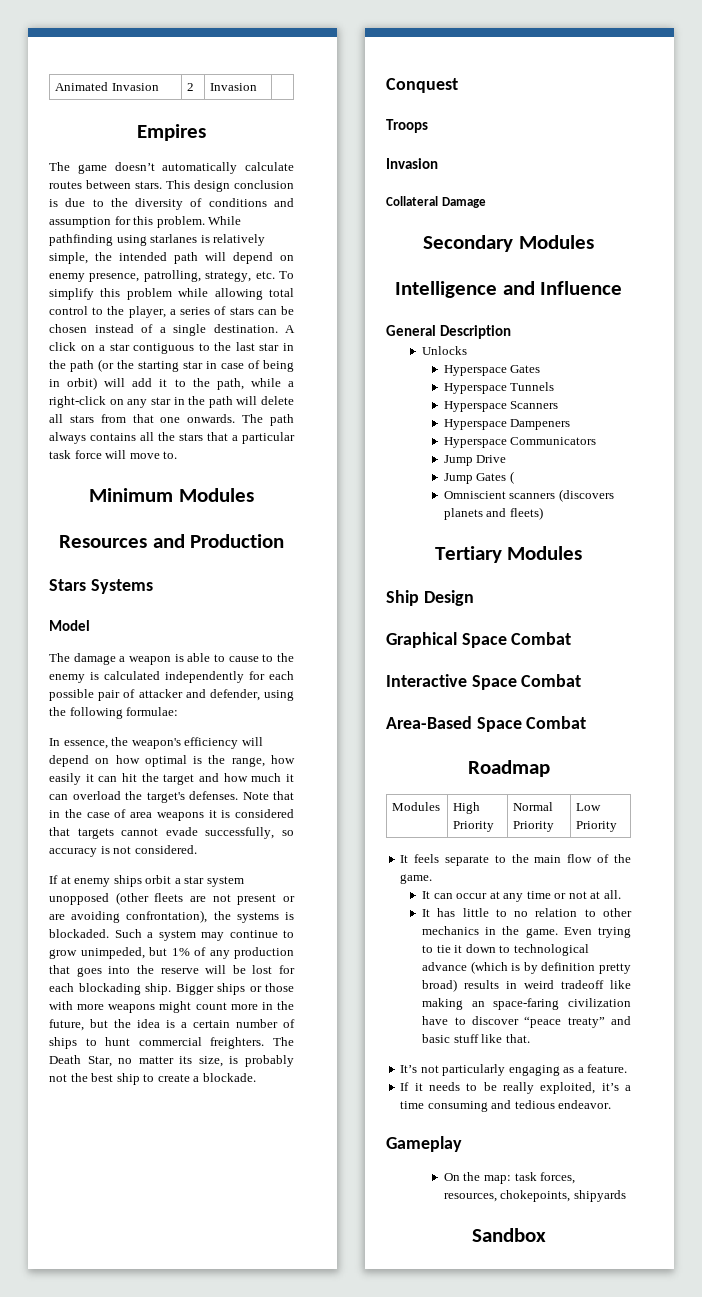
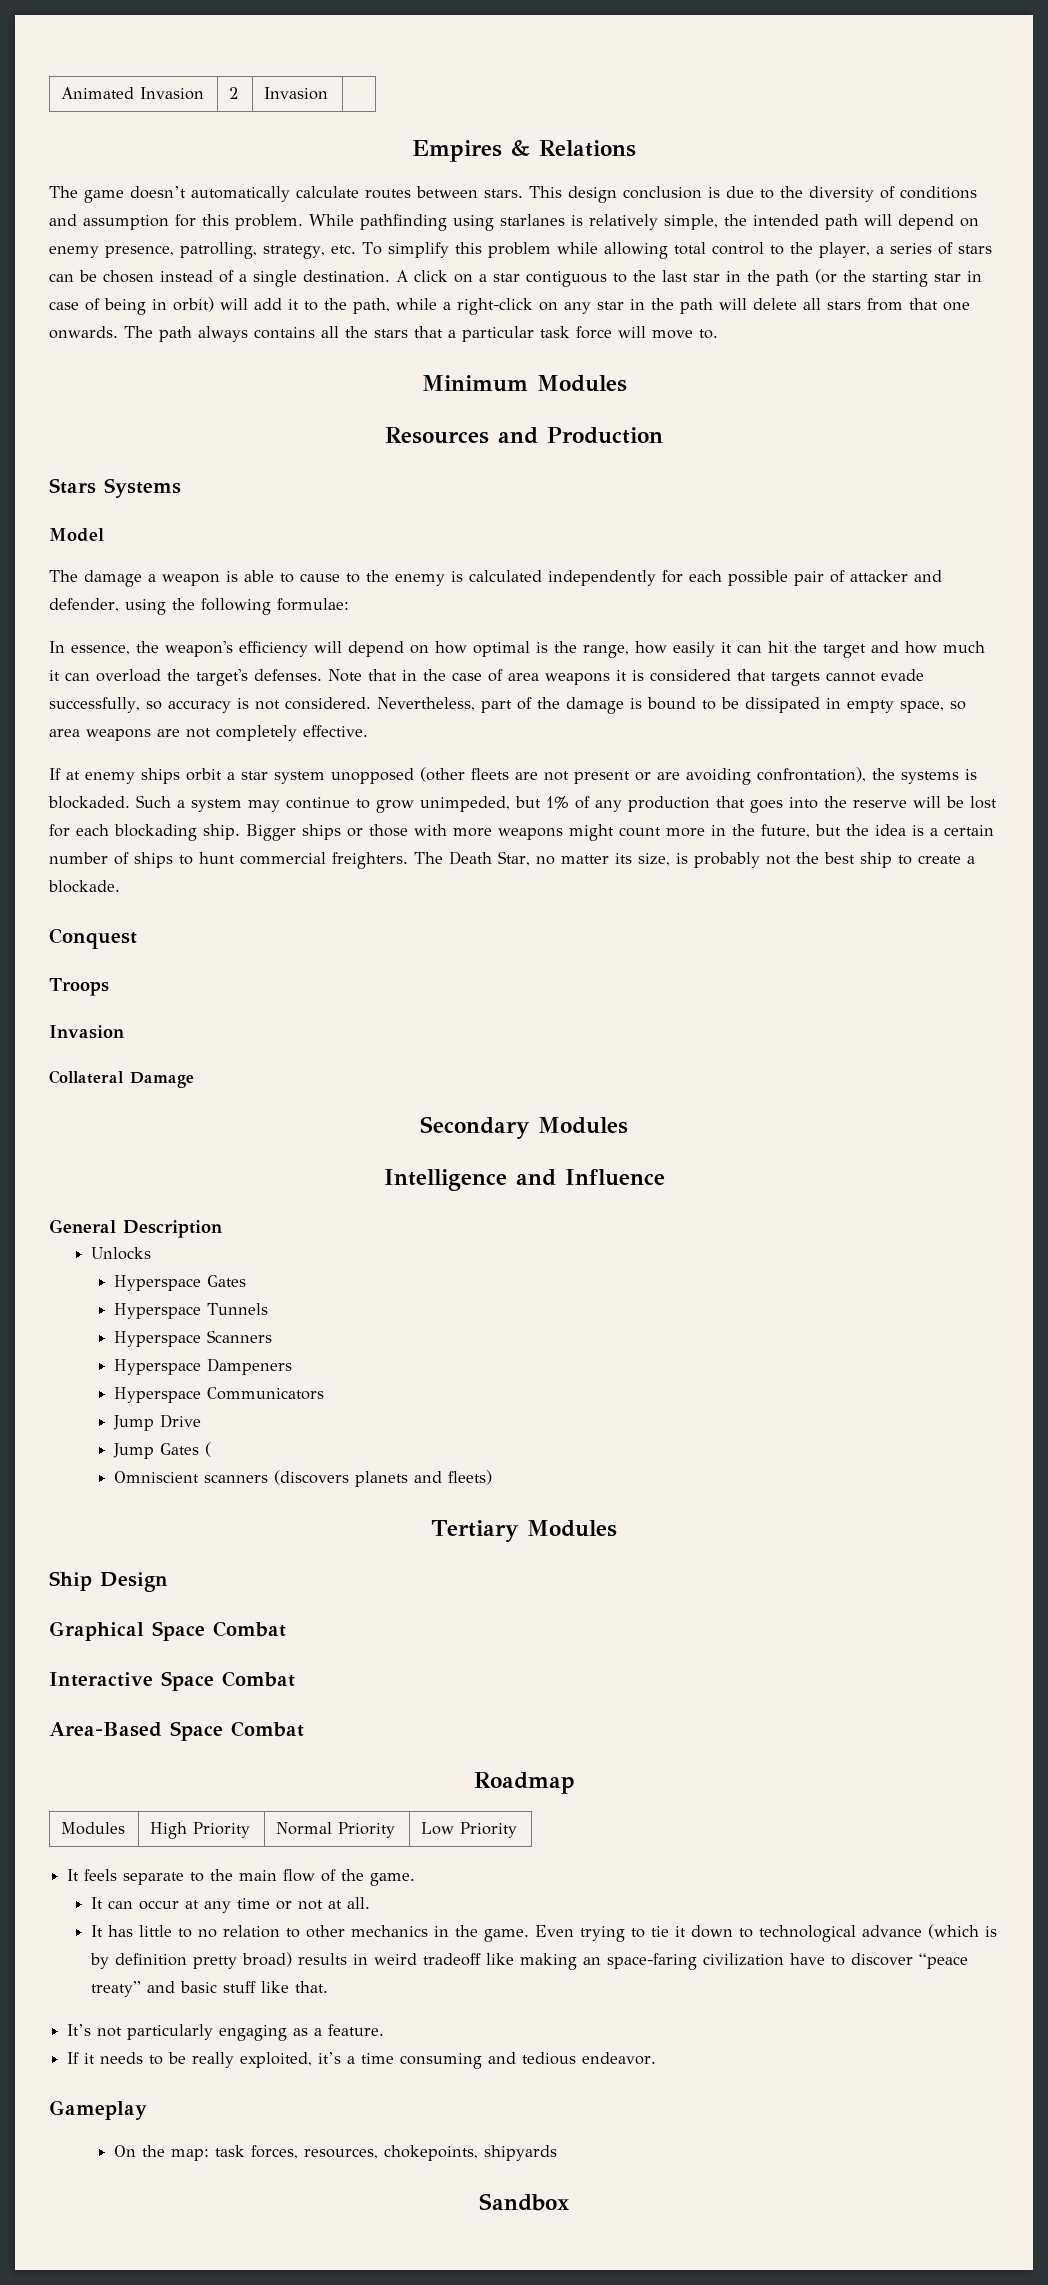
- Empires
+ Empires & Relations
+ Nevertheless, part of the damage is bound to be dissipated in empty space, so area weapons are not completely effective.

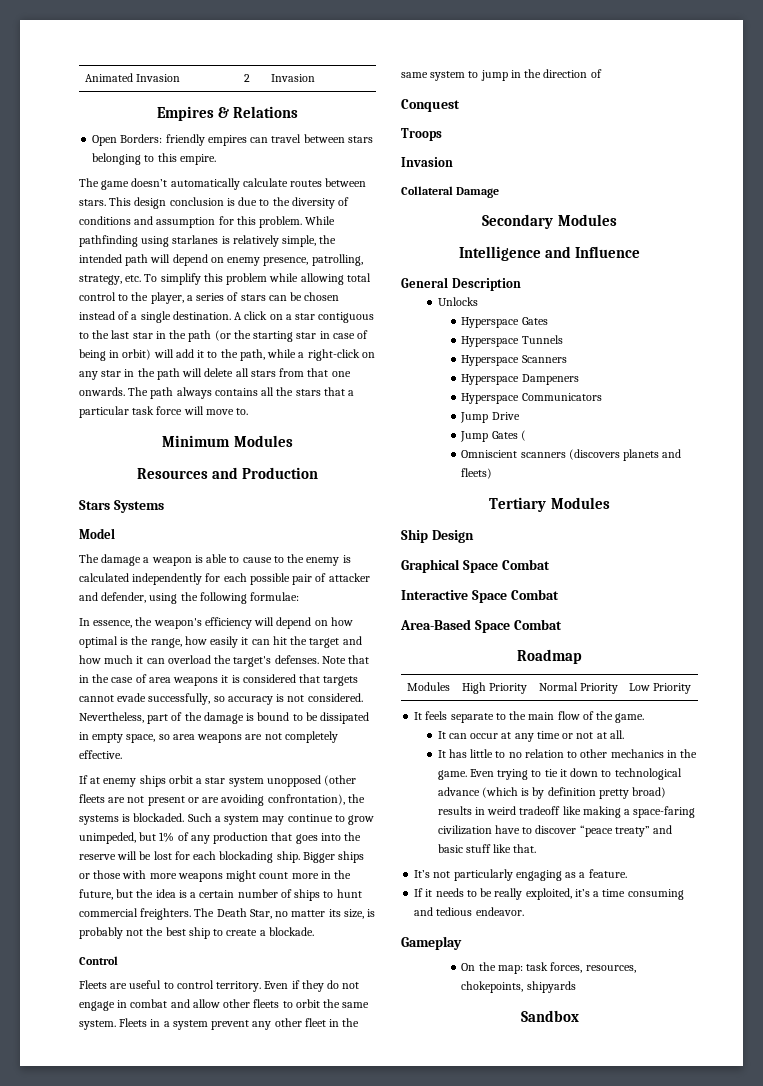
+ Open Borders: friendly empires can travel between stars belonging to this empire.
+ Control
+ Fleets are useful to control territory. Even if they do not engage in combat and allow other fleets to orbit the same system. Fleets in a system prevent any other fleet in the same system to jump in the direction of
- Even trying to tie it down to technological advance (which is by definition pretty broad) results in weird tradeoff like making an space-faring civilization have to discover “peace treaty” and basic stuff like that.
+ Even trying to tie it down to technological advance (which is by definition pretty broad) results in weird tradeoff like making a space-faring civilization have to discover “peace treaty” and basic stuff like that.

